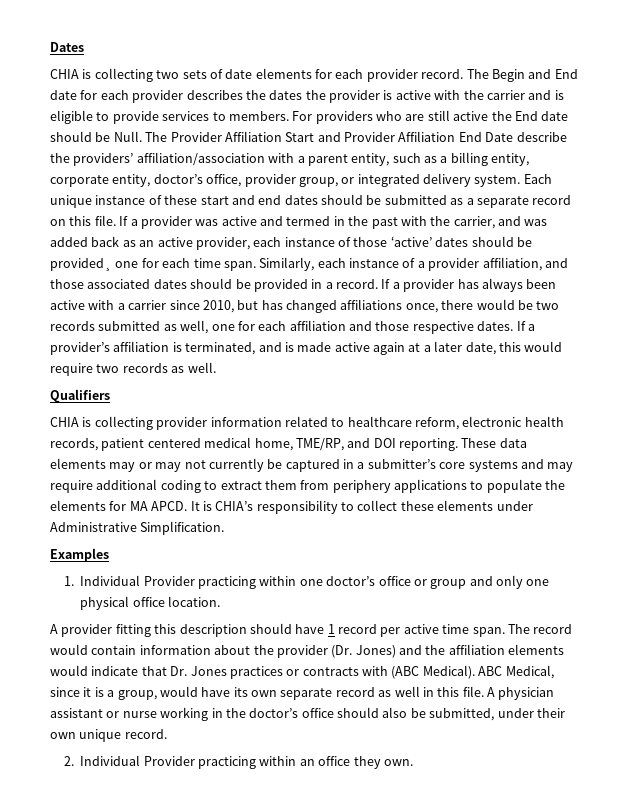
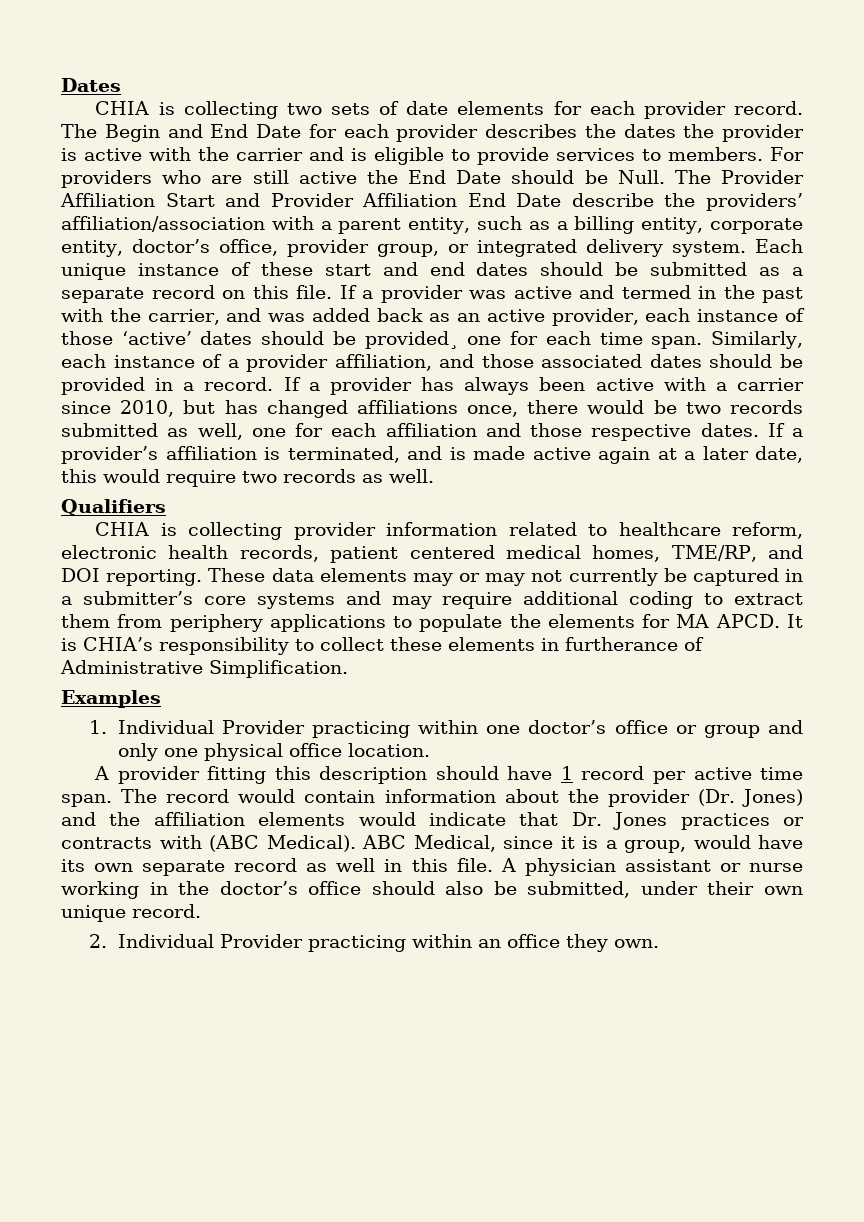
- The Begin and End date for each provider describes the dates the provider is active with the carrier and is eligible to provide services to members.
+ The Begin and End Date for each provider describes the dates the provider is active with the carrier and is eligible to provide services to members.
- For providers who are still active the End date should be Null.
+ For providers who are still active the End Date should be Null.
- CHIA is collecting provider information related to healthcare reform, electronic health records, patient centered medical home, TME/RP, and DOI reporting.
+ CHIA is collecting provider information related to healthcare reform, electronic health records, patient centered medical homes, TME/RP, and DOI reporting.
- It is CHIA’s responsibility to collect these elements under Administrative Simplification.
+ It is CHIA’s responsibility to collect these elements in furtherance of Administrative Simplification.

